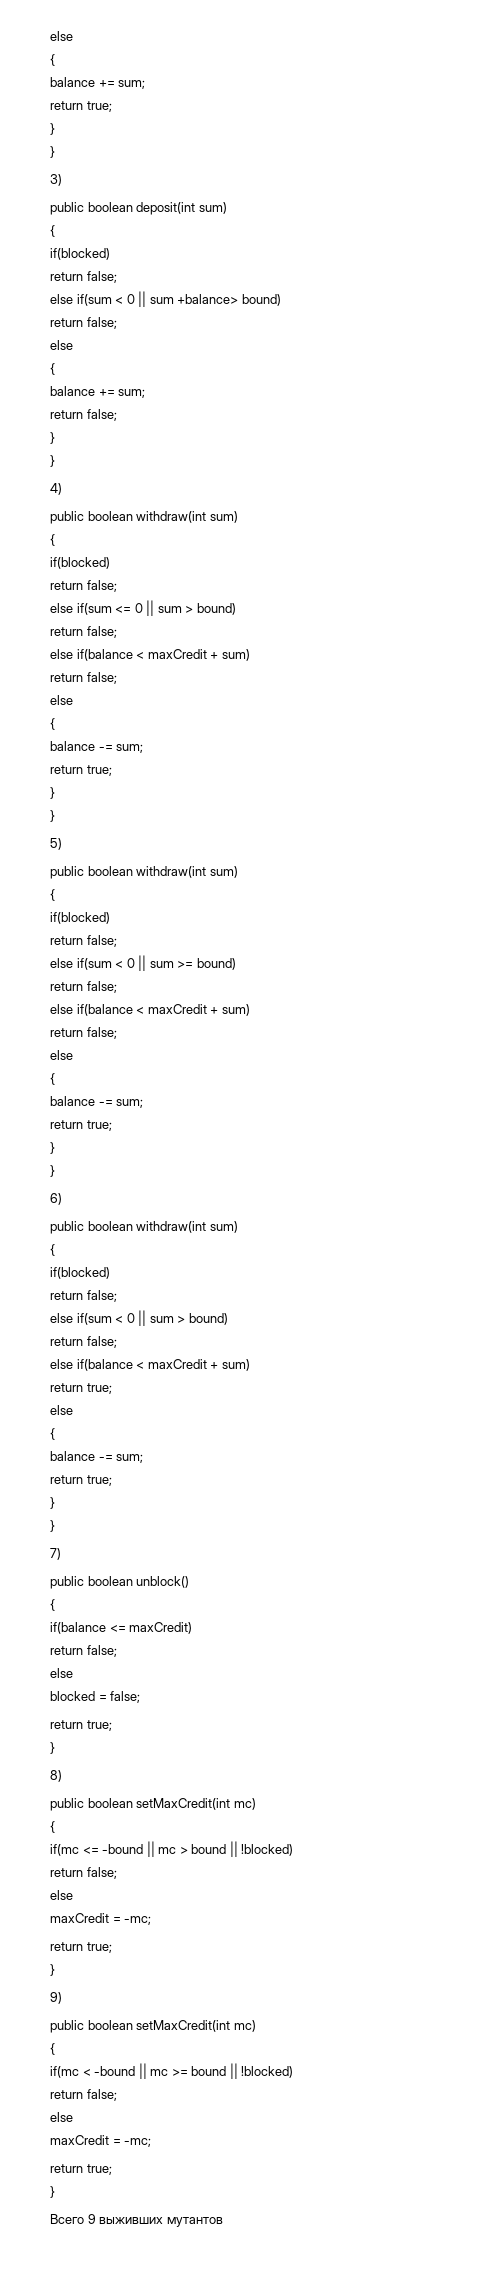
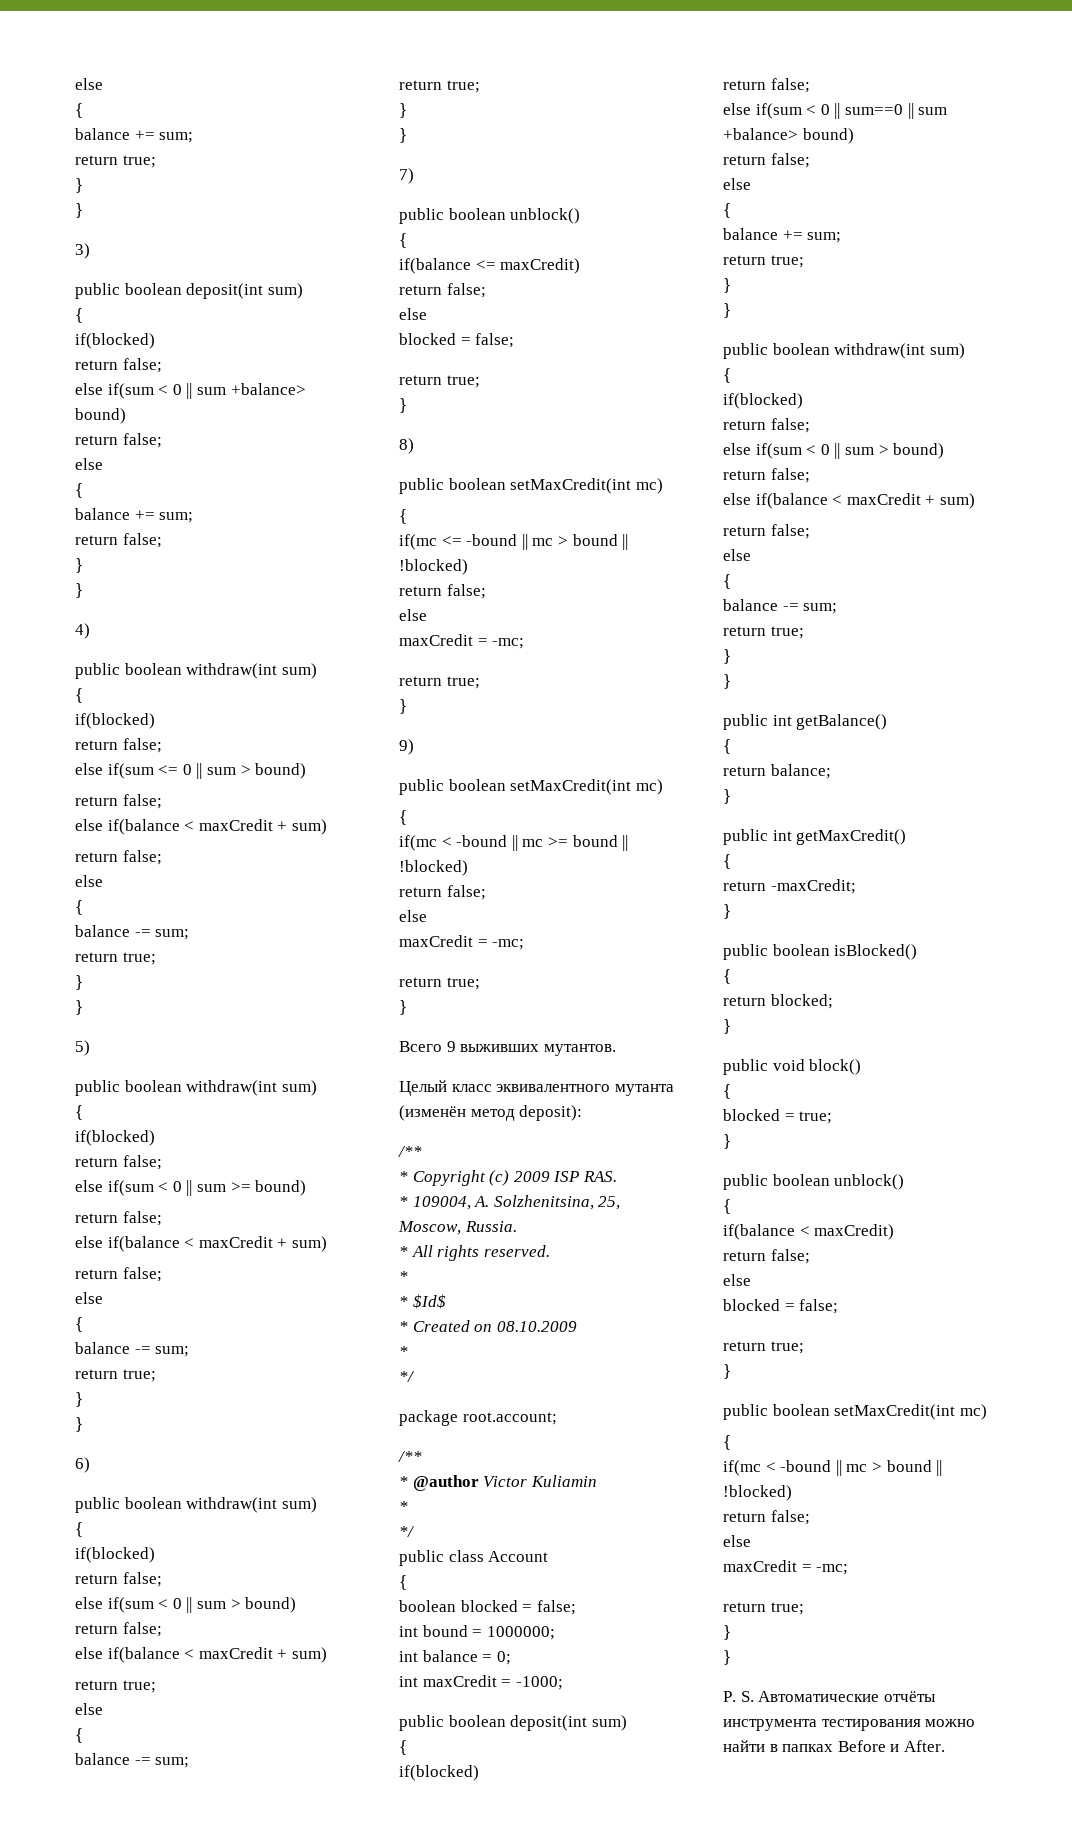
- Всего 9 выживших мутантов
+ Всего 9 выживших мутантов.
+ Целый класс эквивалентного мутанта (изменён метод deposit):
+ /**
+ * Copyright (c) 2009 ISP RAS.
+ * 109004, A. Solzhenitsina, 25, Moscow, Russia.
+ * All rights reserved.
+ *
+ * $Id$
+ * Created on 08.10.2009
+ *
+ */
+ package root.account;
+ /**
+ * @author Victor Kuliamin
+ *
+ */
+ public class Account
+ {
+ boolean blocked = false;
+ int bound = 1000000;
+ int balance = 0;
+ int maxCredit = -1000;
+ public boolean deposit(int sum)
+ {
+ if(blocked)
+ return false;
+ else if(sum < 0 || sum==0 || sum +balance> bound)
+ return false;
+ else
+ {
+ balance += sum;
+ return true;
+ }
+ }
+ public boolean withdraw(int sum)
+ {
+ if(blocked)
+ return false;
+ else if(sum < 0 || sum > bound)
+ return false;
+ else if(balance < maxCredit + sum)
+ return false;
+ else
+ {
+ balance -= sum;
+ return true;
+ }
+ }
+ public int getBalance()
+ {
+ return balance;
+ }
+ public int getMaxCredit()
+ {
+ return -maxCredit;
+ }
+ public boolean isBlocked()
+ {
+ return blocked;
+ }
+ public void block()
+ {
+ blocked = true;
+ }
+ public boolean unblock()
+ {
+ if(balance < maxCredit)
+ return false;
+ else
+ blocked = false;
+ return true;
+ }
+ public boolean setMaxCredit(int mc)
+ {
+ if(mc < -bound || mc > bound || !blocked)
+ return false;
+ else
+ maxCredit = -mc;
+ return true;
+ }
+ }
+ P. S. Автоматические отчёты инструмента тестирования можно найти в папках Before и After.

